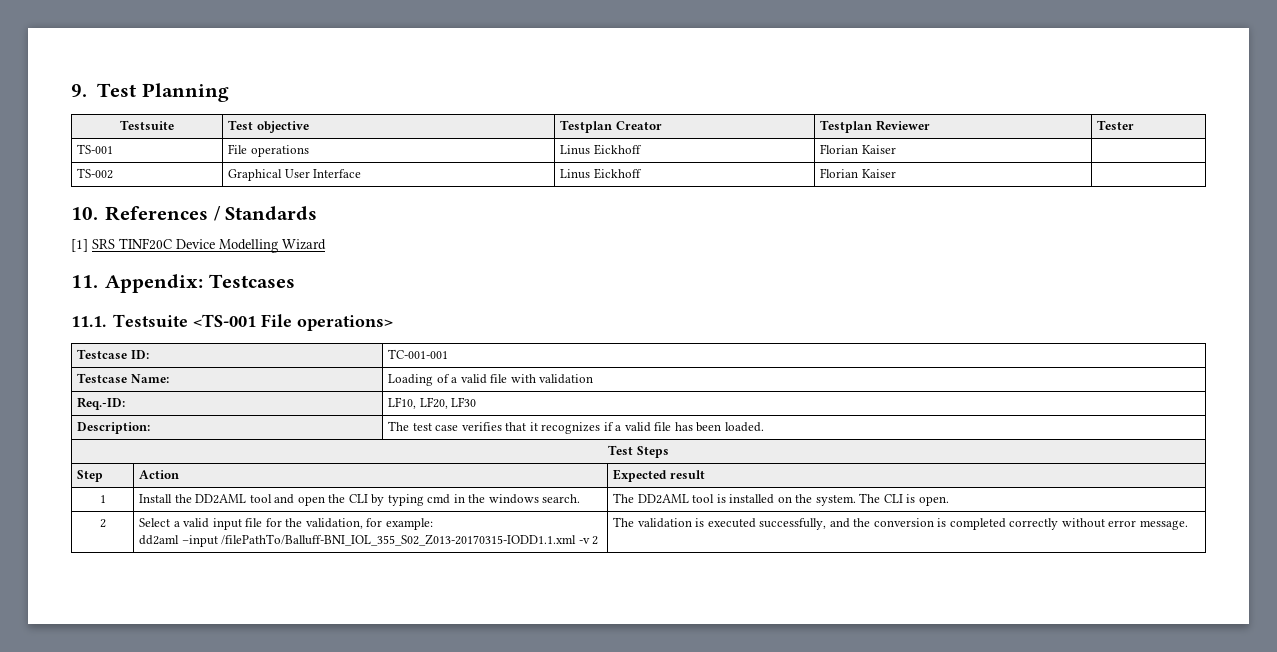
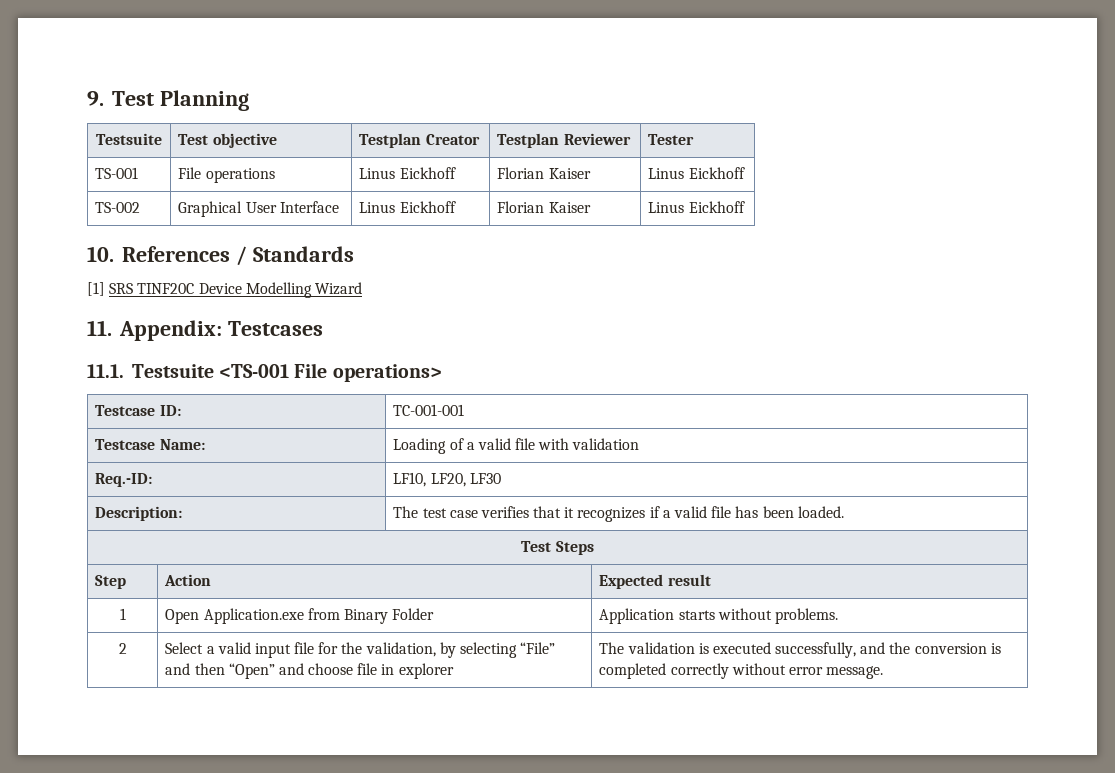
- TS-001 | File operations | Linus Eickhoff | Florian Kaiser |
+ TS-001 | File operations | Linus Eickhoff | Florian Kaiser | Linus Eickhoff
- TS-002 | Graphical User Interface | Linus Eickhoff | Florian Kaiser |
+ TS-002 | Graphical User Interface | Linus Eickhoff | Florian Kaiser | Linus Eickhoff
- 1 | Install the DD2AML tool and open the CLI by typing cmd in the windows search. | The DD2AML tool is installed on the system. The CLI is open.
+ 1 | Open Application.exe from Binary Folder | Application starts without problems.
- 2 | Select a valid input file for the validation, for example:
- dd2aml –input /filePathTo/Balluff-BNI_IOL_355_S02_Z013-20170315-IODD1.1.xml -v 2 | The validation is executed successfully, and the conversion is completed correctly without error message.
+ 2 | Select a valid input file for the validation, by selecting “File” and then “Open” and choose file in explorer | The validation is executed successfully, and the conversion is completed correctly without error message.

